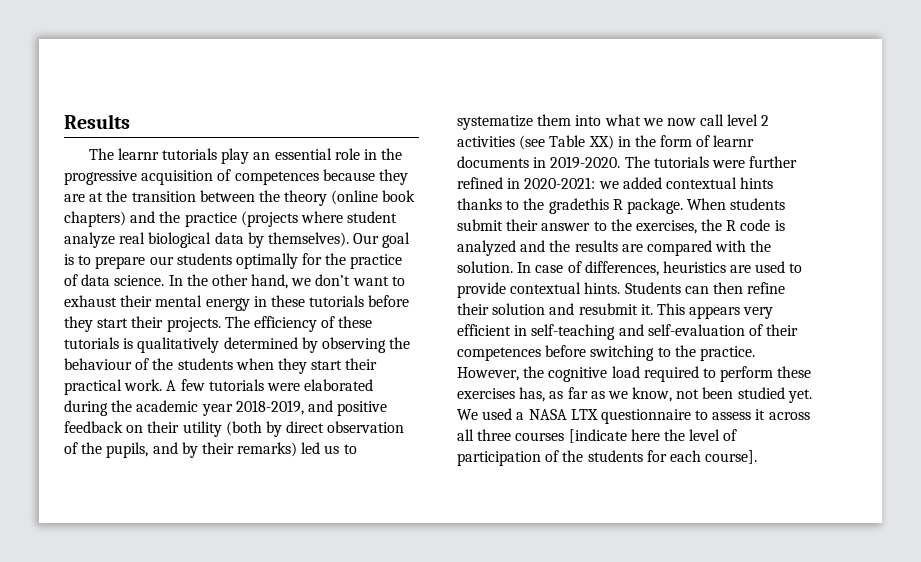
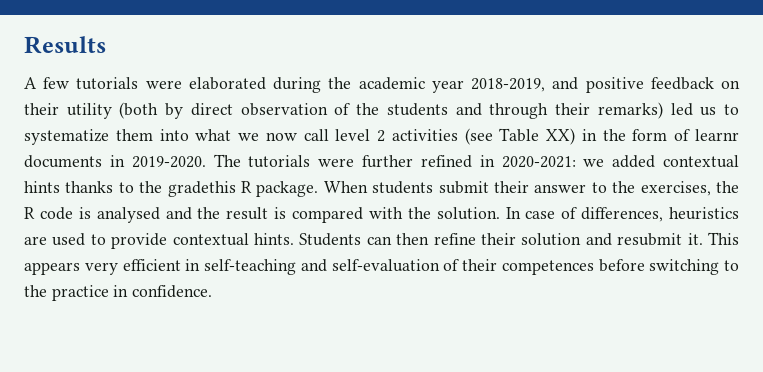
- The learnr tutorials play an essential role in the progressive acquisition of competences because they are at the transition between the theory (online book chapters) and the practice (projects where student analyze real biological data by themselves). Our goal is to prepare our students optimally for the practice of data science. In the other hand, we don’t want to exhaust their mental energy in these tutorials before they start their projects. The efficiency of these tutorials is qualitatively determined by observing the behaviour of the students when they start their practical work. A few tutorials were elaborated during the academic year 2018-2019, and positive feedback on their utility (both by direct observation of the pupils, and by their remarks) led us to systematize them into what we now call level 2 activities (see Table XX) in the form of learnr documents in 2019-2020.
+ A few tutorials were elaborated during the academic year 2018-2019, and positive feedback on their utility (both by direct observation of the students and through their remarks) led us to systematize them into what we now call level 2 activities (see Table XX) in the form of learnr documents in 2019-2020.
- When students submit their answer to the exercises, the R code is analyzed and the results are compared with the solution.
+ When students submit their answer to the exercises, the R code is analysed and the result is compared with the solution.
- This appears very efficient in self-teaching and self-evaluation of their competences before switching to the practice. However, the cognitive load required to perform these exercises has, as far as we know, not been studied yet. We used a NASA LTX questionnaire to assess it across all three courses [indicate here the level of participation of the students for each course].
+ This appears very efficient in self-teaching and self-evaluation of their competences before switching to the practice in confidence.

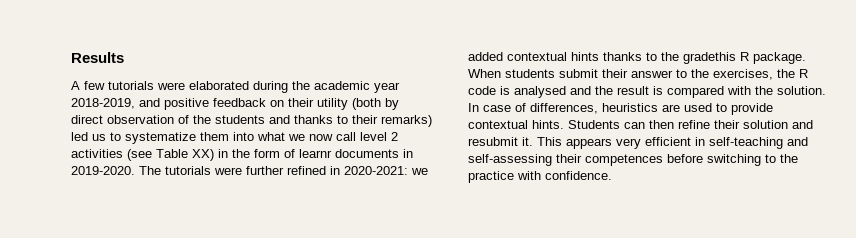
- A few tutorials were elaborated during the academic year 2018-2019, and positive feedback on their utility (both by direct observation of the students and through their remarks) led us to systematize them into what we now call level 2 activities (see Table XX) in the form of learnr documents in 2019-2020.
+ A few tutorials were elaborated during the academic year 2018-2019, and positive feedback on their utility (both by direct observation of the students and thanks to their remarks) led us to systematize them into what we now call level 2 activities (see Table XX) in the form of learnr documents in 2019-2020.
- This appears very efficient in self-teaching and self-evaluation of their competences before switching to the practice in confidence.
+ This appears very efficient in self-teaching and self-assessing their competences before switching to the practice with confidence.

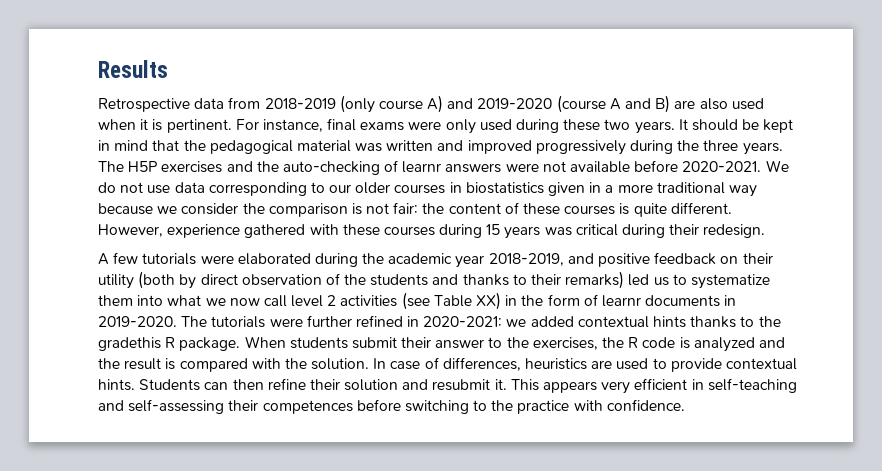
+ Retrospective data from 2018-2019 (only course A) and 2019-2020 (course A and B) are also used when it is pertinent. For instance, final exams were only used during these two years. It should be kept in mind that the pedagogical material was written and improved progressively during the three years. The H5P exercises and the auto-checking of learnr answers were not available before 2020-2021. We do not use data corresponding to our older courses in biostatistics given in a more traditional way because we consider the comparison is not fair: the content of these courses is quite different. However, experience gathered with these courses during 15 years was critical during their redesign.
- When students submit their answer to the exercises, the R code is analysed and the result is compared with the solution.
+ When students submit their answer to the exercises, the R code is analyzed and the result is compared with the solution.

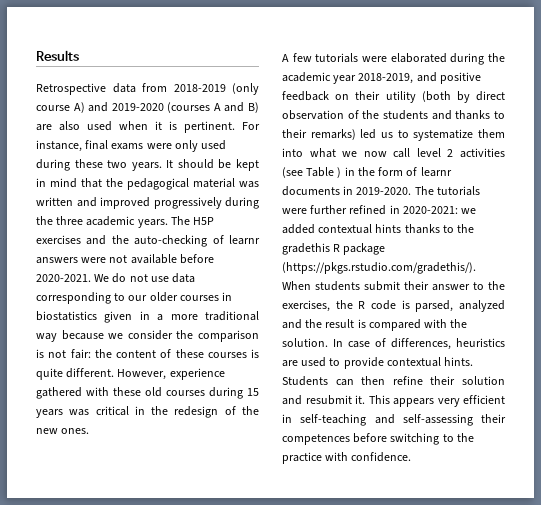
- Retrospective data from 2018-2019 (only course A) and 2019-2020 (course A and B) are also used when it is pertinent.
+ Retrospective data from 2018-2019 (only course A) and 2019-2020 (courses A and B) are also used when it is pertinent.
- It should be kept in mind that the pedagogical material was written and improved progressively during the three years.
+ It should be kept in mind that the pedagogical material was written and improved progressively during the three academic years.
- However, experience gathered with these courses during 15 years was critical during their redesign.
+ However, experience gathered with these old courses during 15 years was critical in the redesign of the new ones.
- A few tutorials were elaborated during the academic year 2018-2019, and positive feedback on their utility (both by direct observation of the students and thanks to their remarks) led us to systematize them into what we now call level 2 activities (see Table XX) in the form of learnr documents in 2019-2020.
+ A few tutorials were elaborated during the academic year 2018-2019, and positive feedback on their utility (both by direct observation of the students and thanks to their remarks) led us to systematize them into what we now call level 2 activities (see Table ) in the form of learnr documents in 2019-2020.
- The tutorials were further refined in 2020-2021: we added contextual hints thanks to the gradethis R package. When students submit their answer to the exercises, the R code is analyzed and the result is compared with the solution.
+ The tutorials were further refined in 2020-2021: we added contextual hints thanks to the gradethis R package (https://pkgs.rstudio.com/gradethis/). When students submit their answer to the exercises, the R code is parsed, analyzed and the result is compared with the solution.

